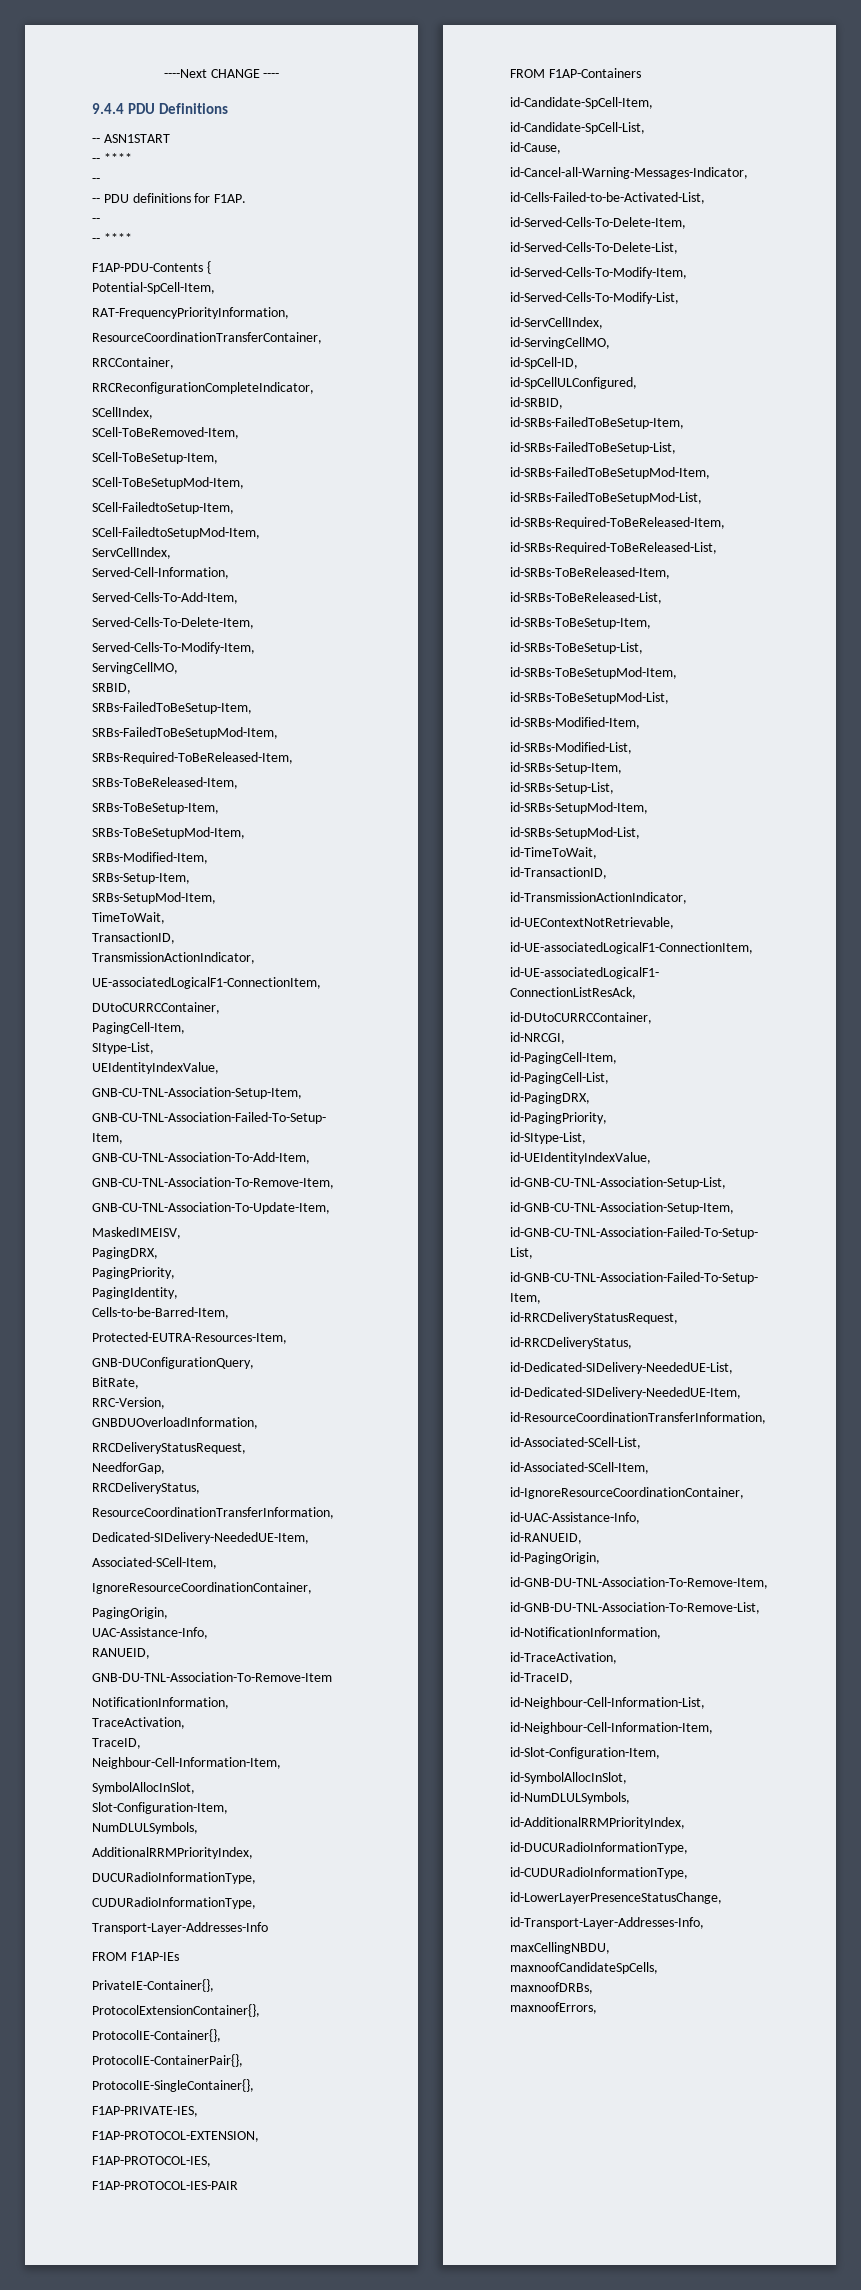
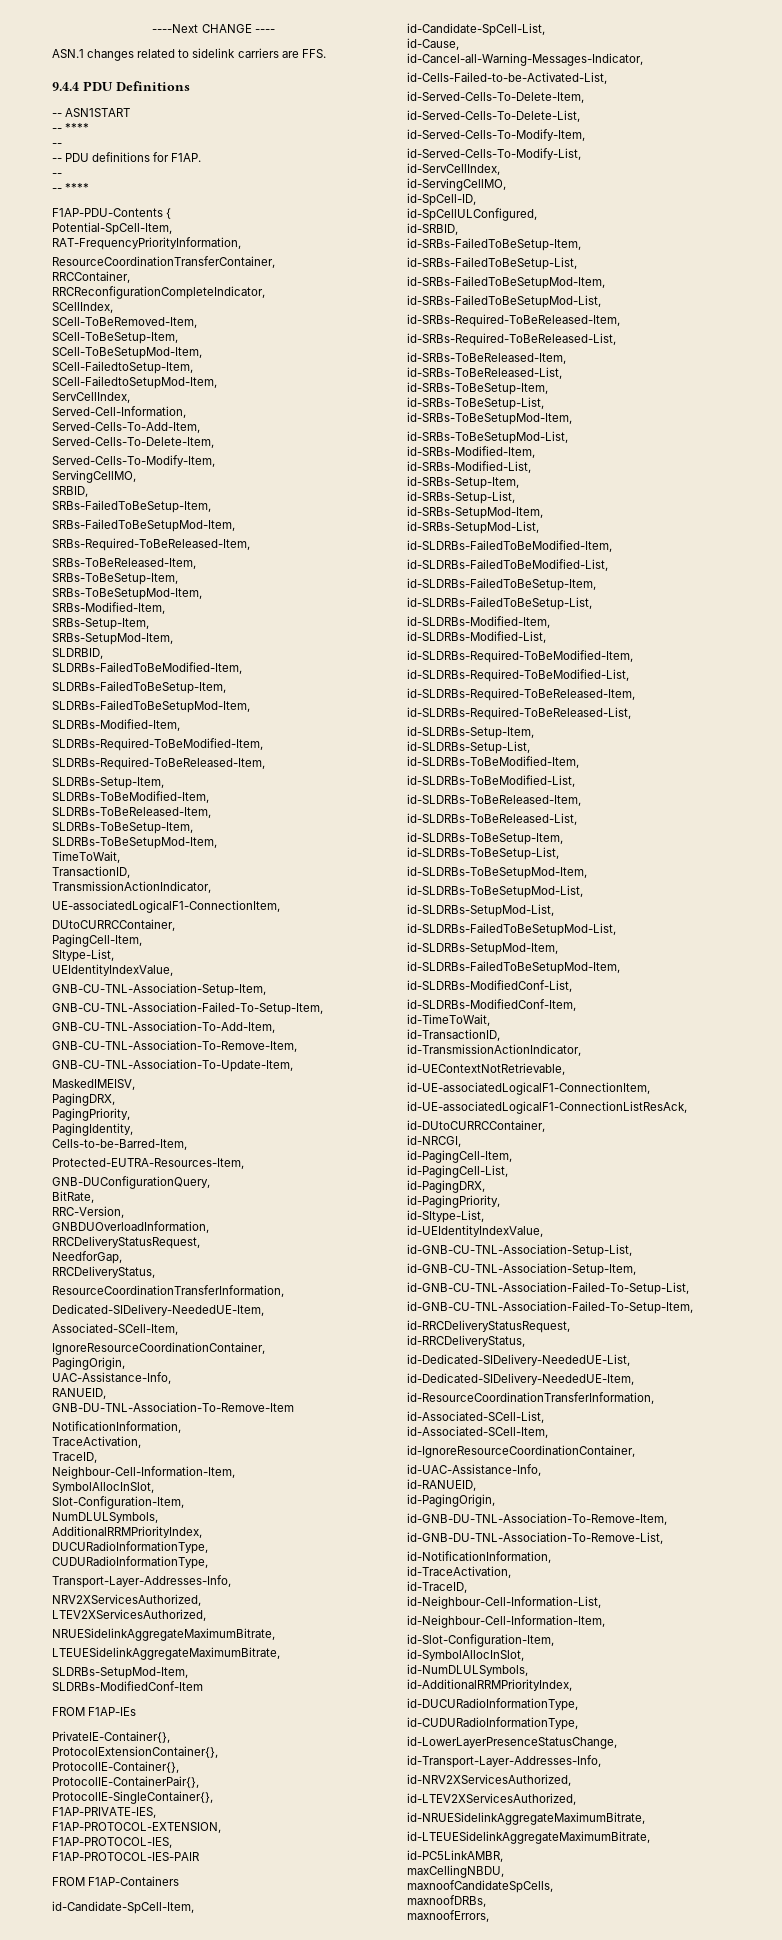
+ ASN.1 changes related to sidelink carriers are FFS.
+ SLDRBID,
+ SLDRBs-FailedToBeModified-Item,
+ SLDRBs-FailedToBeSetup-Item,
+ SLDRBs-FailedToBeSetupMod-Item,
+ SLDRBs-Modified-Item,
+ SLDRBs-Required-ToBeModified-Item,
+ SLDRBs-Required-ToBeReleased-Item,
+ SLDRBs-Setup-Item,
+ SLDRBs-ToBeModified-Item,
+ SLDRBs-ToBeReleased-Item,
+ SLDRBs-ToBeSetup-Item,
+ SLDRBs-ToBeSetupMod-Item,
- Transport-Layer-Addresses-Info
+ Transport-Layer-Addresses-Info,
+ NRV2XServicesAuthorized,
+ LTEV2XServicesAuthorized,
+ NRUESidelinkAggregateMaximumBitrate,
+ LTEUESidelinkAggregateMaximumBitrate,
+ SLDRBs-SetupMod-Item,
+ SLDRBs-ModifiedConf-Item
+ id-SLDRBs-FailedToBeModified-Item,
+ id-SLDRBs-FailedToBeModified-List,
+ id-SLDRBs-FailedToBeSetup-Item,
+ id-SLDRBs-FailedToBeSetup-List,
+ id-SLDRBs-Modified-Item,
+ id-SLDRBs-Modified-List,
+ id-SLDRBs-Required-ToBeModified-Item,
+ id-SLDRBs-Required-ToBeModified-List,
+ id-SLDRBs-Required-ToBeReleased-Item,
+ id-SLDRBs-Required-ToBeReleased-List,
+ id-SLDRBs-Setup-Item,
+ id-SLDRBs-Setup-List,
+ id-SLDRBs-ToBeModified-Item,
+ id-SLDRBs-ToBeModified-List,
+ id-SLDRBs-ToBeReleased-Item,
+ id-SLDRBs-ToBeReleased-List,
+ id-SLDRBs-ToBeSetup-Item,
+ id-SLDRBs-ToBeSetup-List,
+ id-SLDRBs-ToBeSetupMod-Item,
+ id-SLDRBs-ToBeSetupMod-List,
+ id-SLDRBs-SetupMod-List,
+ id-SLDRBs-FailedToBeSetupMod-List,
+ id-SLDRBs-SetupMod-Item,
+ id-SLDRBs-FailedToBeSetupMod-Item,
+ id-SLDRBs-ModifiedConf-List,
+ id-SLDRBs-ModifiedConf-Item,
+ id-NRV2XServicesAuthorized,
+ id-LTEV2XServicesAuthorized,
+ id-NRUESidelinkAggregateMaximumBitrate,
+ id-LTEUESidelinkAggregateMaximumBitrate,
+ id-PC5LinkAMBR,

